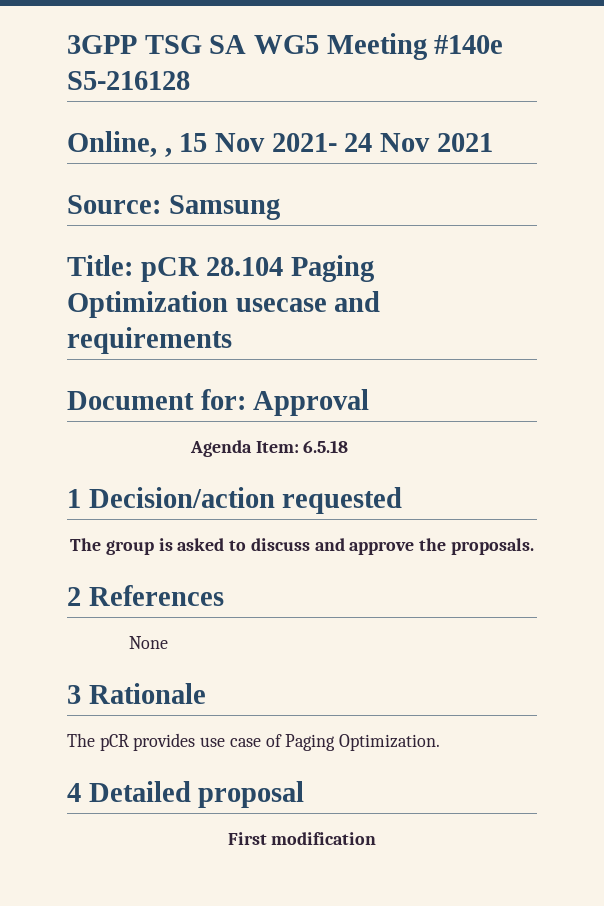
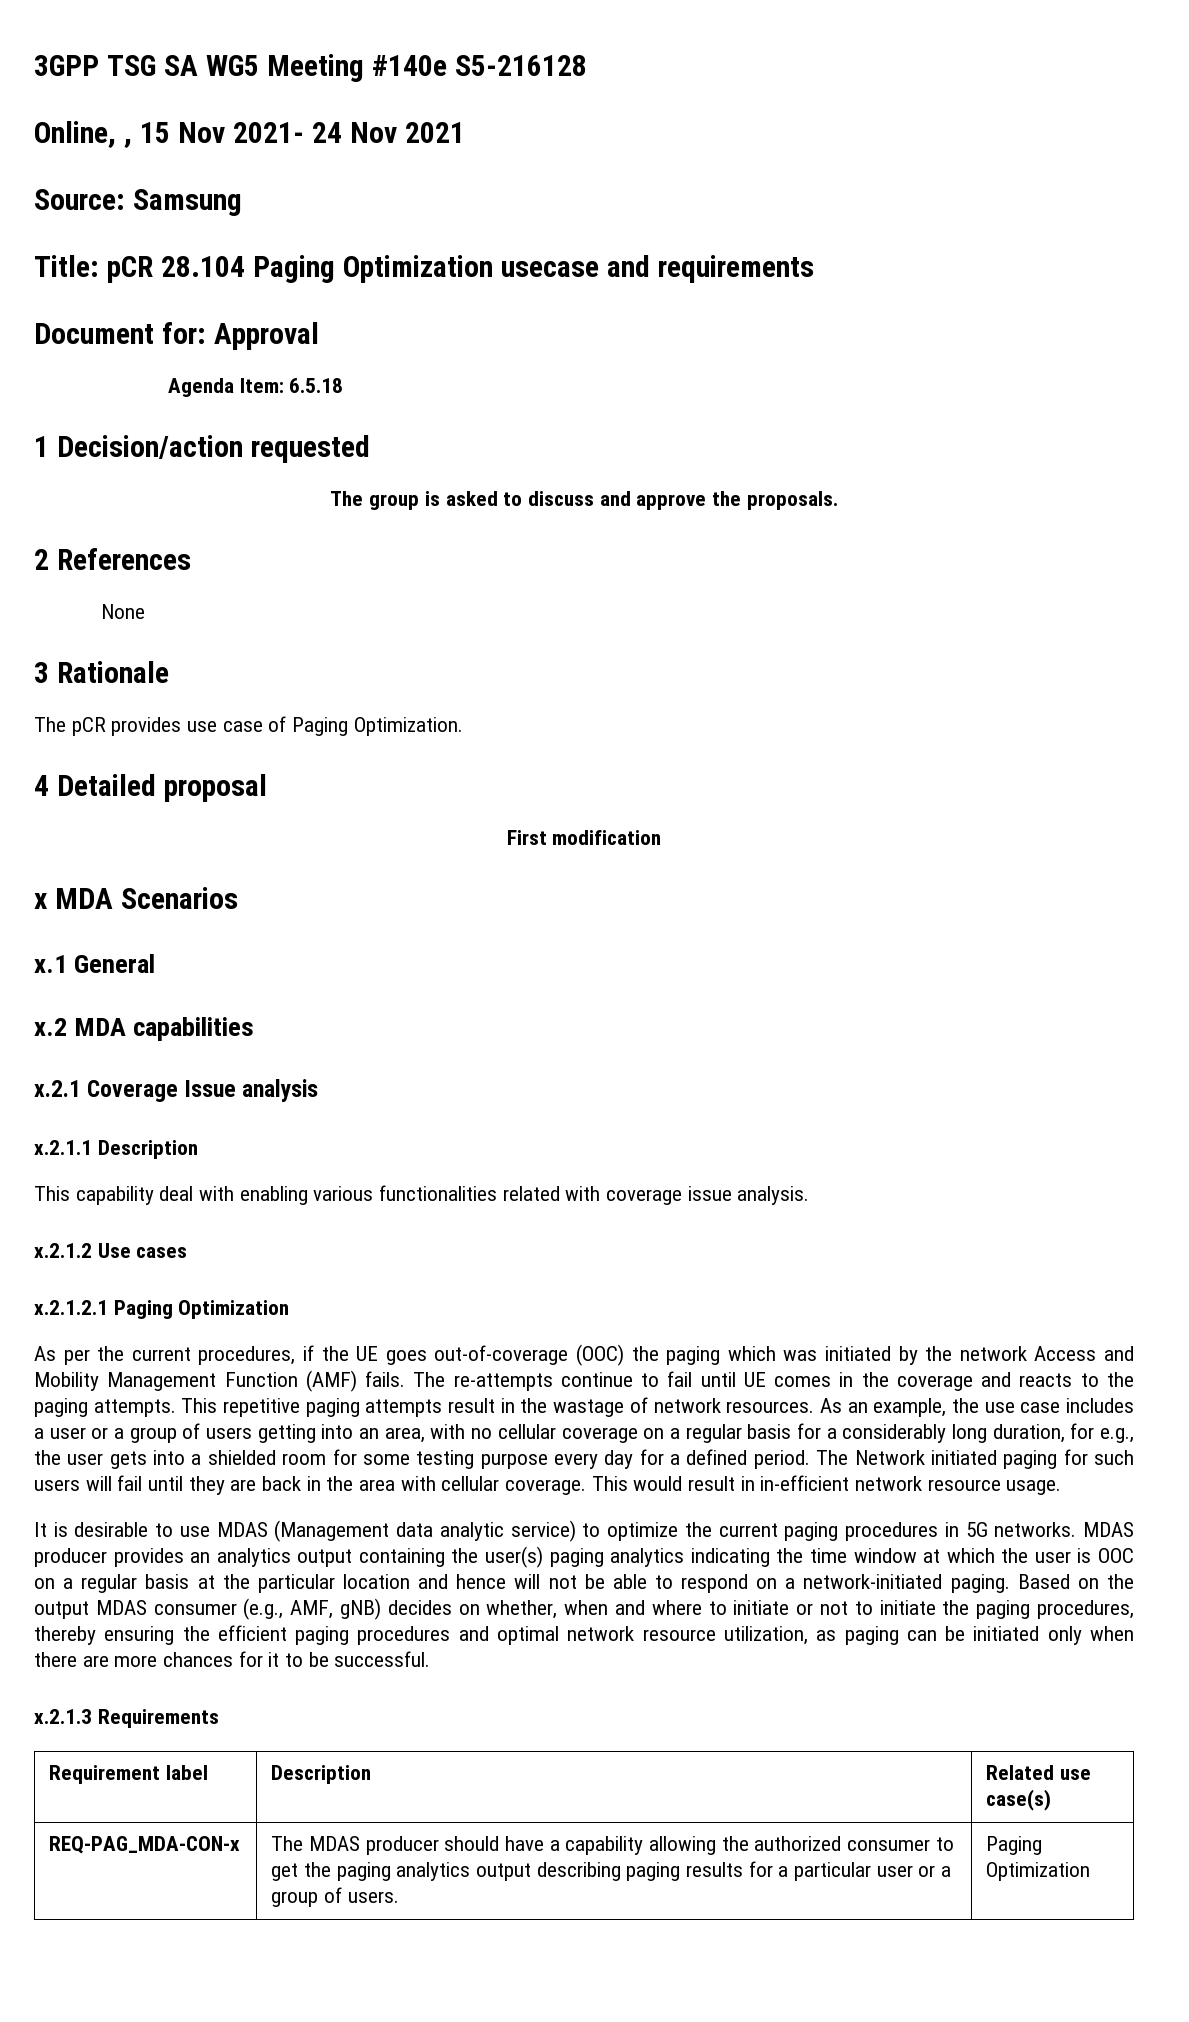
+ x MDA Scenarios
+ x.1 General
+ x.2 MDA capabilities
+ x.2.1 Coverage Issue analysis
+ x.2.1.1 Description
+ This capability deal with enabling various functionalities related with coverage issue analysis.
+ x.2.1.2 Use cases
+ x.2.1.2.1 Paging Optimization
+ As per the current procedures, if the UE goes out-of-coverage (OOC) the paging which was initiated by the network Access and Mobility Management Function (AMF) fails. The re-attempts continue to fail until UE comes in the coverage and reacts to the paging attempts. This repetitive paging attempts result in the wastage of network resources. As an example, the use case includes a user or a group of users getting into an area, with no cellular coverage on a regular basis for a considerably long duration, for e.g., the user gets into a shielded room for some testing purpose every day for a defined period. The Network initiated paging for such users will fail until they are back in the area with cellular coverage. This would result in in-efficient network resource usage.
+ It is desirable to use MDAS (Management data analytic service) to optimize the current paging procedures in 5G networks. MDAS producer provides an analytics output containing the user(s) paging analytics indicating the time window at which the user is OOC on a regular basis at the particular location and hence will not be able to respond on a network-initiated paging. Based on the output MDAS consumer (e.g., AMF, gNB) decides on whether, when and where to initiate or not to initiate the paging procedures, thereby ensuring the efficient paging procedures and optimal network resource utilization, as paging can be initiated only when there are more chances for it to be successful.
+ x.2.1.3 Requirements
+ Requirement label | Description | Related use case(s)
+ REQ-PAG_MDA-CON-x | The MDAS producer should have a capability allowing the authorized consumer to get the paging analytics output describing paging results for a particular user or a group of users. | Paging Optimization

